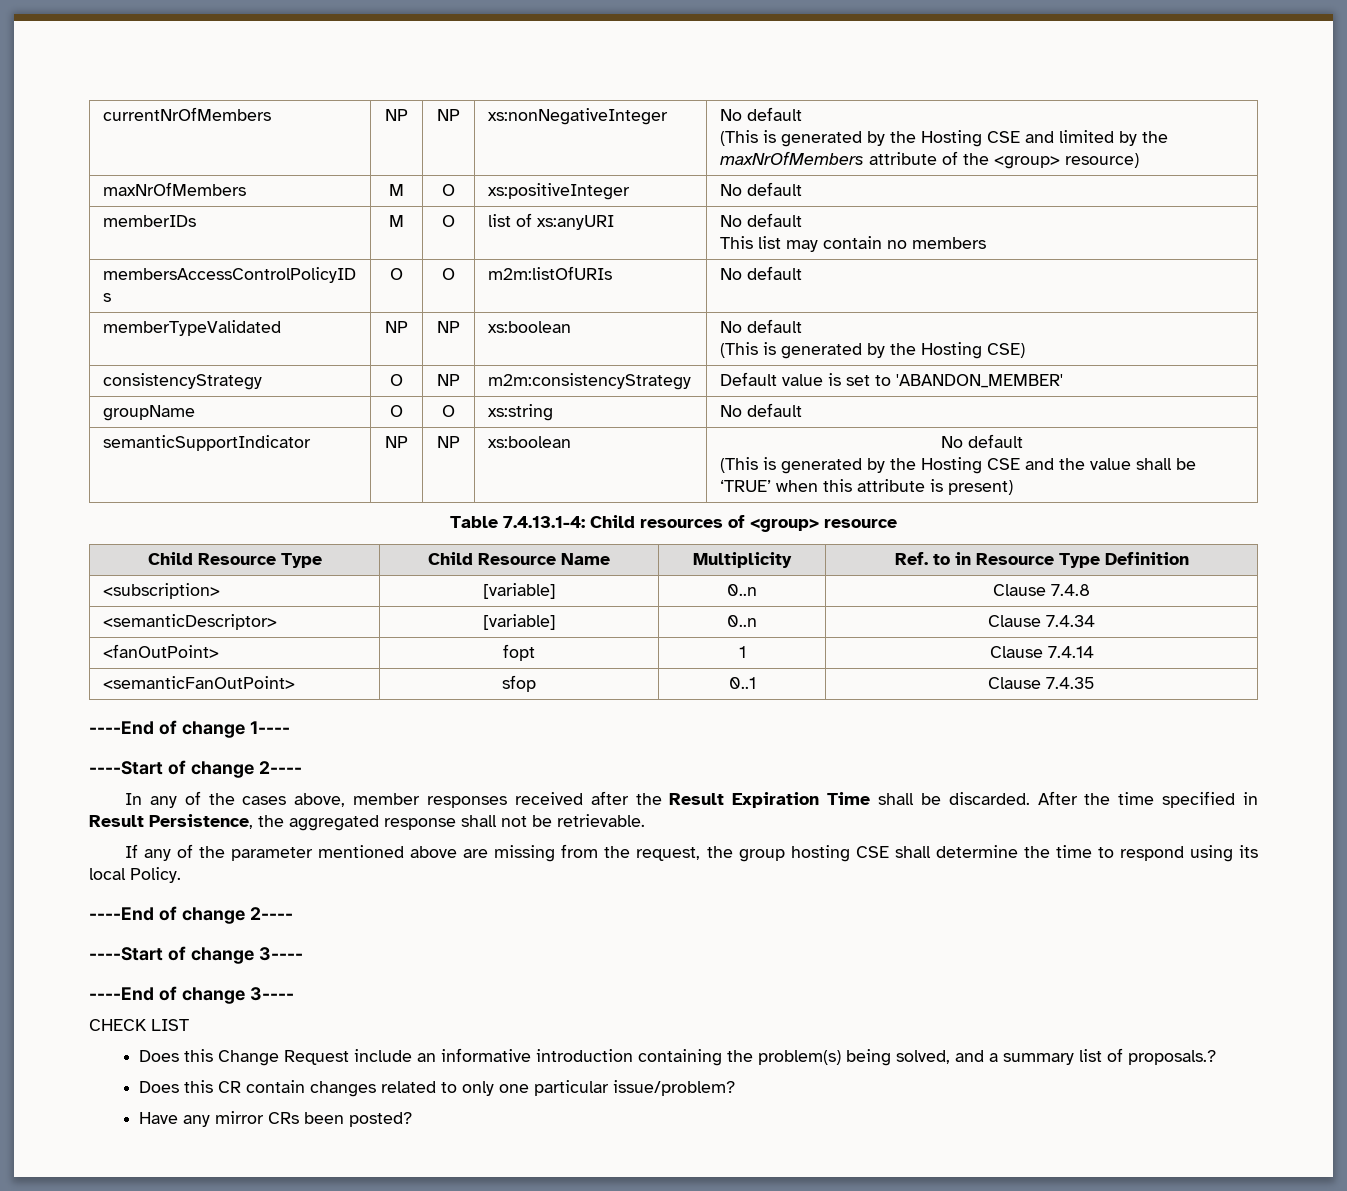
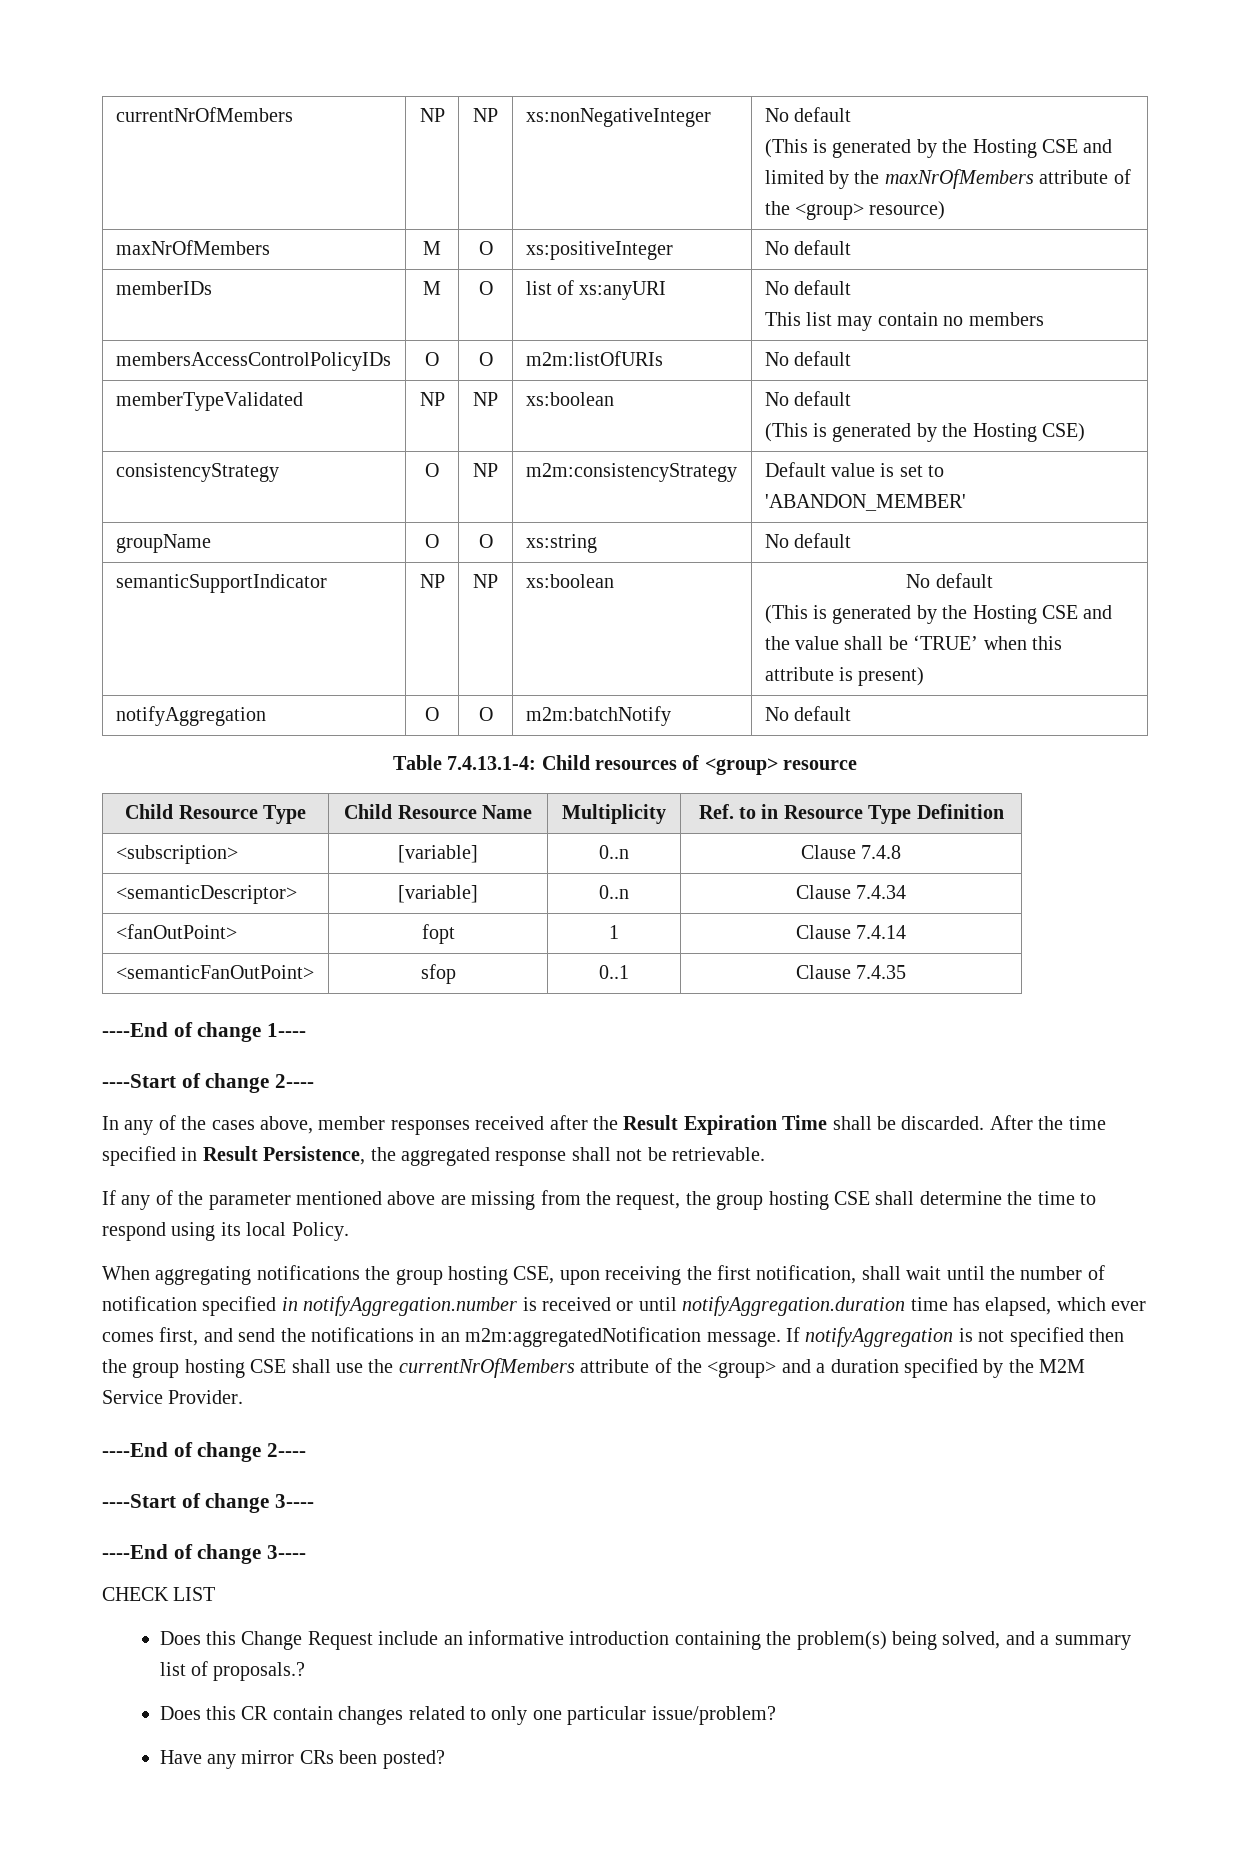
+ notifyAggregation | O | O | m2m:batchNotify | No default
+ When aggregating notifications the group hosting CSE, upon receiving the first notification, shall wait until the number of notification specified in notifyAggregation.number is received or until notifyAggregation.duration time has elapsed, which ever comes first, and send the notifications in an m2m:aggregatedNotification message. If notifyAggregation is not specified then the group hosting CSE shall use the currentNrOfMembers attribute of the <group> and a duration specified by the M2M Service Provider.

